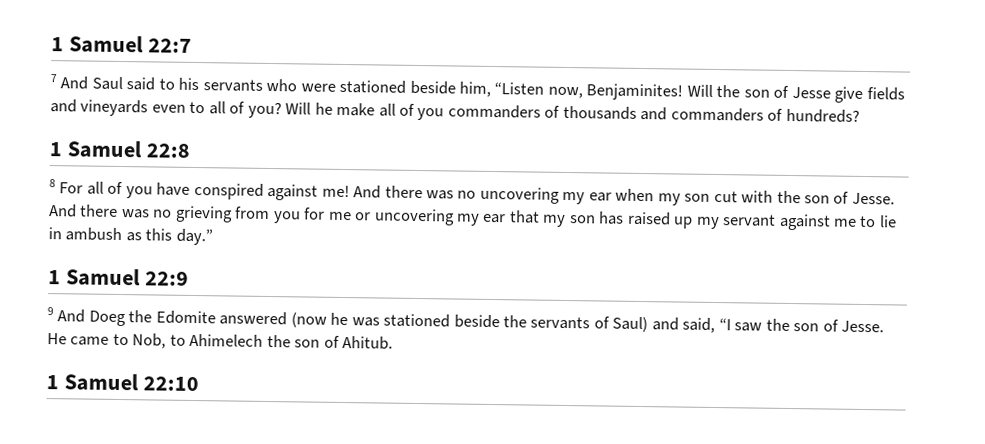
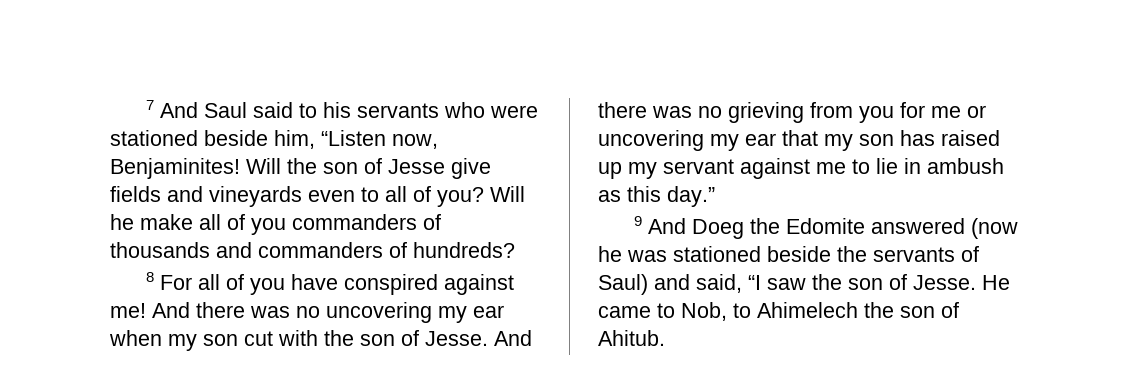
- 1 Samuel 22:7
- 1 Samuel 22:8
- 1 Samuel 22:9
- 1 Samuel 22:10

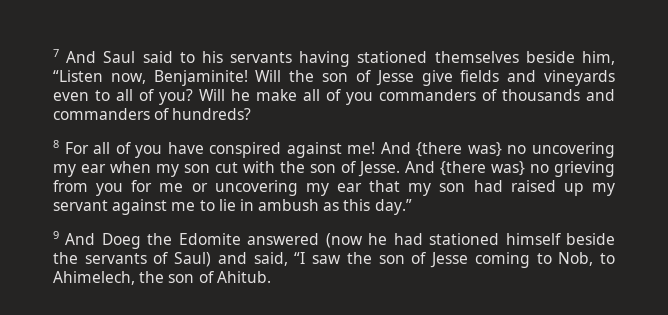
- 7 And Saul said to his servants who were stationed beside him, “Listen now, Benjaminites!
+ 7 And Saul said to his servants having stationed themselves beside him, “Listen now, Benjaminite!
- And there was no uncovering my ear when my son cut with the son of Jesse.
+ And {there was} no uncovering my ear when my son cut with the son of Jesse.
- And there was no grieving from you for me or uncovering my ear that my son has raised up my servant against me to lie in ambush as this day.”
+ And {there was} no grieving from you for me or uncovering my ear that my son had raised up my servant against me to lie in ambush as this day.”
- 9 And Doeg the Edomite answered (now he was stationed beside the servants of Saul) and said, “I saw the son of Jesse. He came to Nob, to Ahimelech the son of Ahitub.
+ 9 And Doeg the Edomite answered (now he had stationed himself beside the servants of Saul) and said, “I saw the son of Jesse coming to Nob, to Ahimelech, the son of Ahitub.

